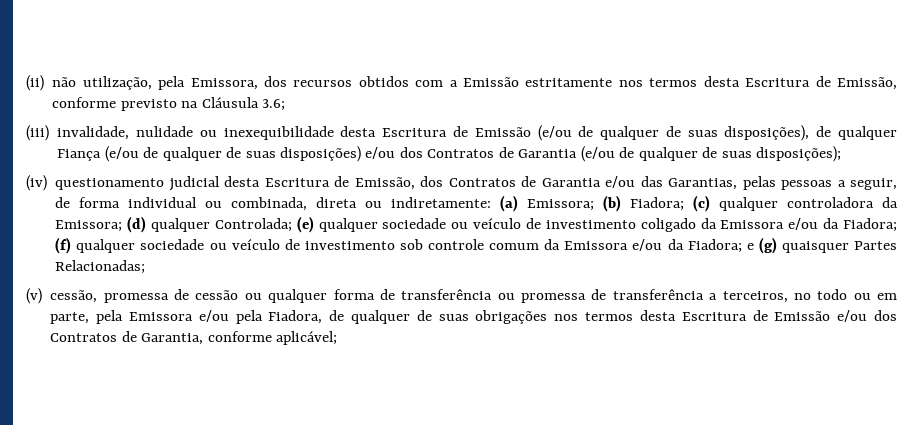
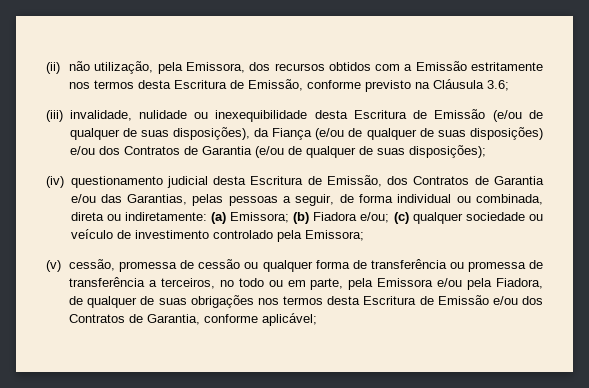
- (iii) invalidade, nulidade ou inexequibilidade desta Escritura de Emissão (e/ou de qualquer de suas disposições), de qualquer Fiança (e/ou de qualquer de suas disposições) e/ou dos Contratos de Garantia (e/ou de qualquer de suas disposições);
+ (iii) invalidade, nulidade ou inexequibilidade desta Escritura de Emissão (e/ou de qualquer de suas disposições), da Fiança (e/ou de qualquer de suas disposições) e/ou dos Contratos de Garantia (e/ou de qualquer de suas disposições);
- (iv) questionamento judicial desta Escritura de Emissão, dos Contratos de Garantia e/ou das Garantias, pelas pessoas a seguir, de forma individual ou combinada, direta ou indiretamente: (a) Emissora; (b) Fiadora; (c) qualquer controladora da Emissora; (d) qualquer Controlada; (e) qualquer sociedade ou veículo de investimento coligado da Emissora e/ou da Fiadora; (f) qualquer sociedade ou veículo de investimento sob controle comum da Emissora e/ou da Fiadora; e (g) quaisquer Partes Relacionadas;
+ (iv) questionamento judicial desta Escritura de Emissão, dos Contratos de Garantia e/ou das Garantias, pelas pessoas a seguir, de forma individual ou combinada, direta ou indiretamente: (a) Emissora; (b) Fiadora e/ou; (c) qualquer sociedade ou veículo de investimento controlado pela Emissora;

